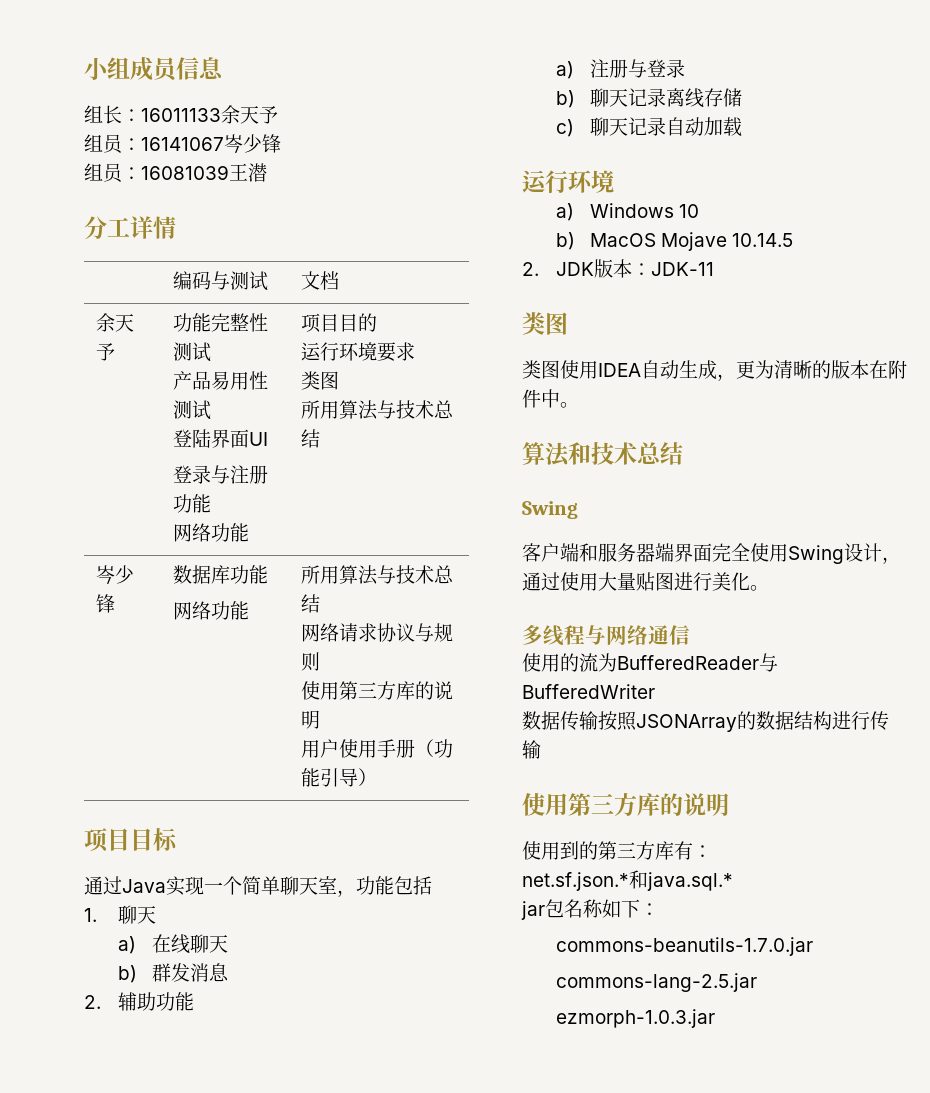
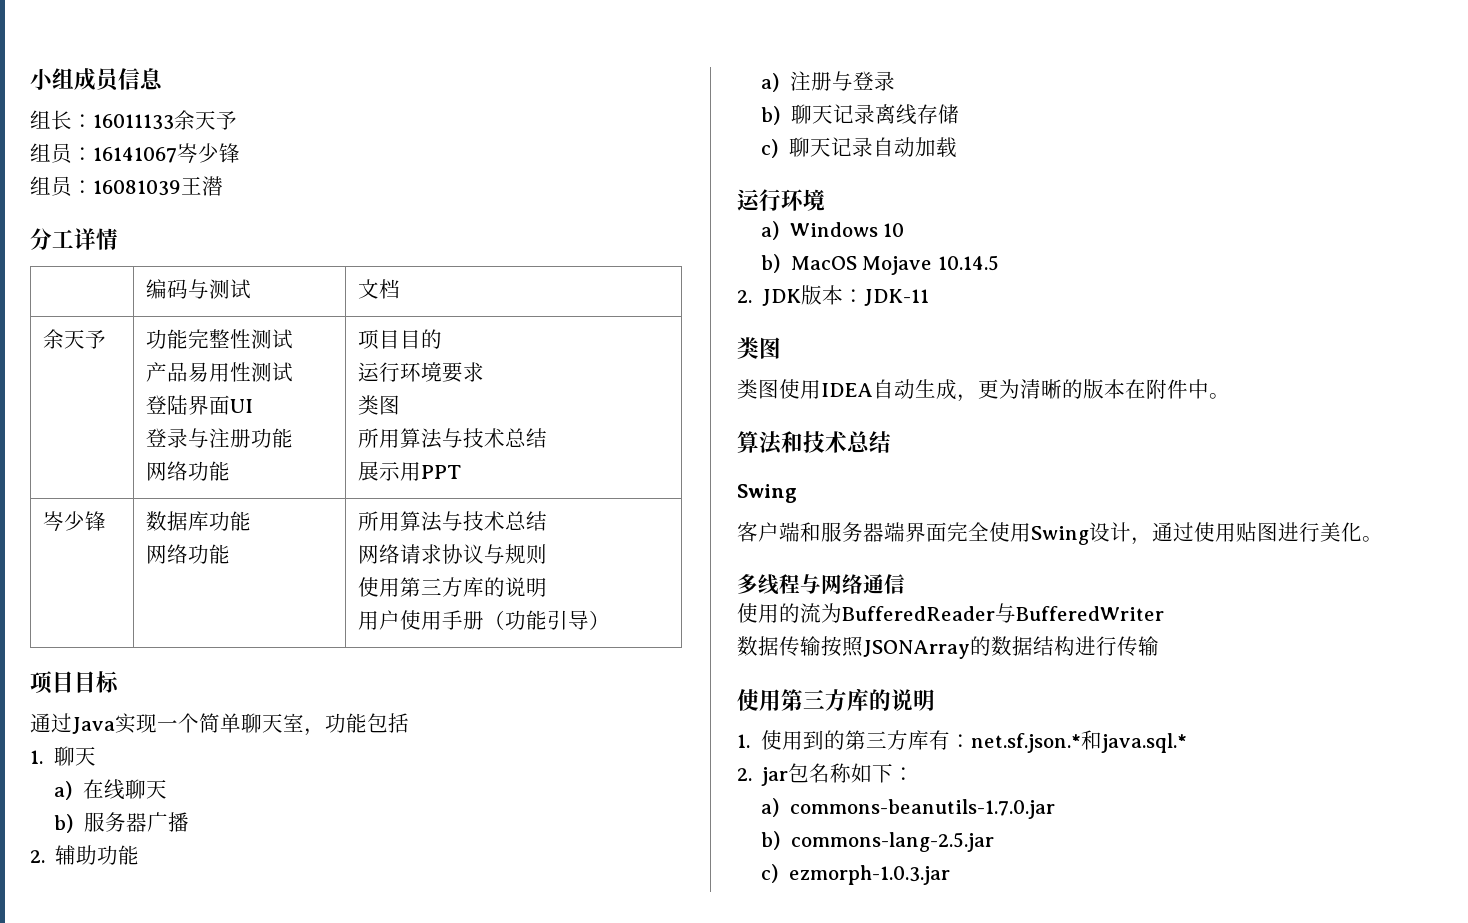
  余天予 | 功能完整性测试
  产品易用性测试
  登陆界面UI
  登录与注册功能
  网络功能 | 项目目的
  运行环境要求
  类图
  所用算法与技术总结
+ 展示用PPT
- b)群发消息
+ b)服务器广播
- 客户端和服务器端界面完全使用Swing设计，通过使用大量贴图进行美化。
+ 客户端和服务器端界面完全使用Swing设计，通过使用贴图进行美化。
- 使用到的第三方库有：
- net.sf.json.*和java.sql.*
+ 1.使用到的第三方库有：net.sf.json.*和java.sql.*
- jar包名称如下：
+ 2. jar包名称如下：
- commons-beanutils-1.7.0.jar
+ a) commons-beanutils-1.7.0.jar
- commons-lang-2.5.jar
+ b) commons-lang-2.5.jar
- ezmorph-1.0.3.jar
+ c) ezmorph-1.0.3.jar

